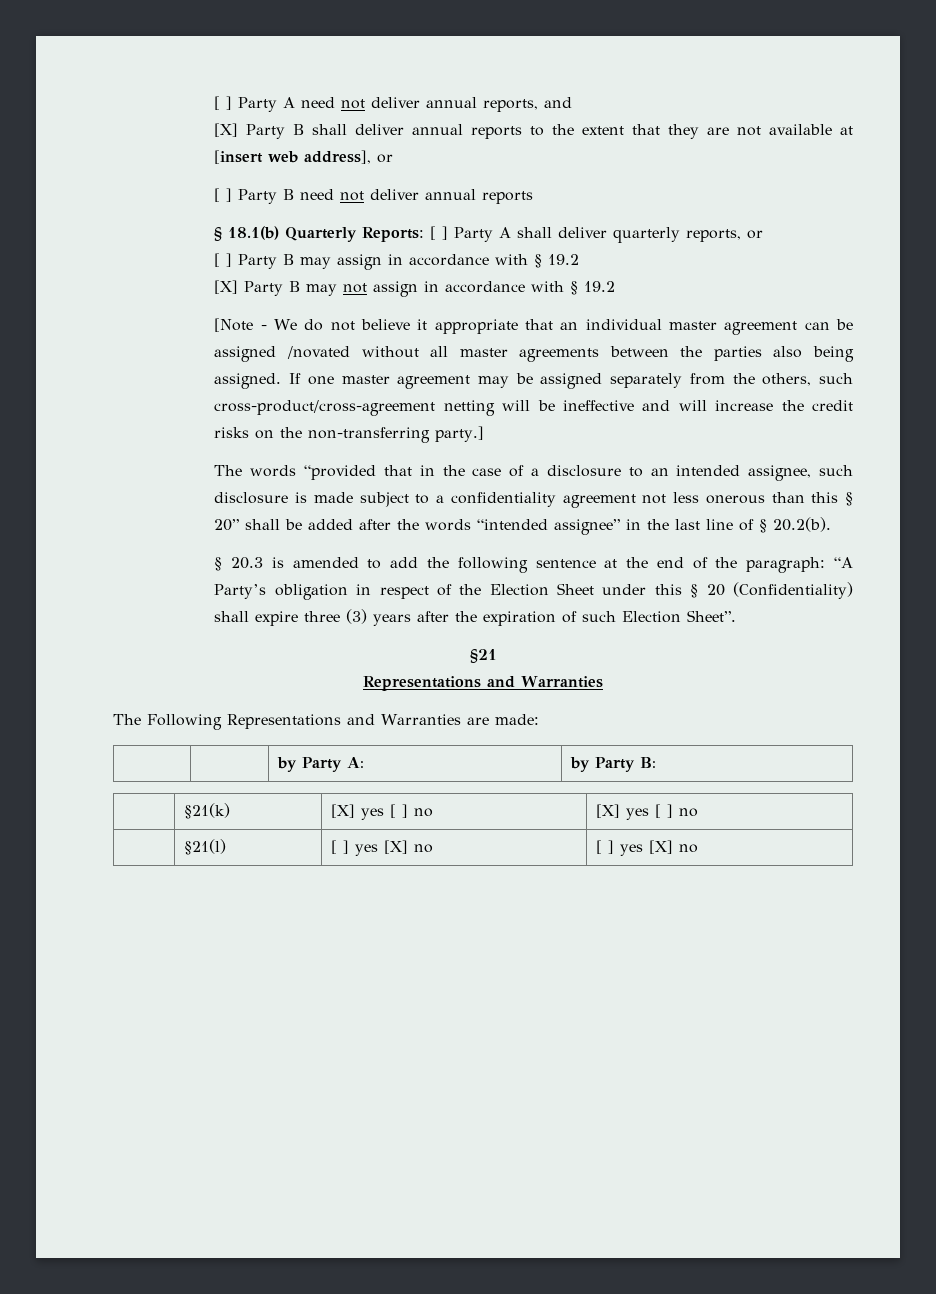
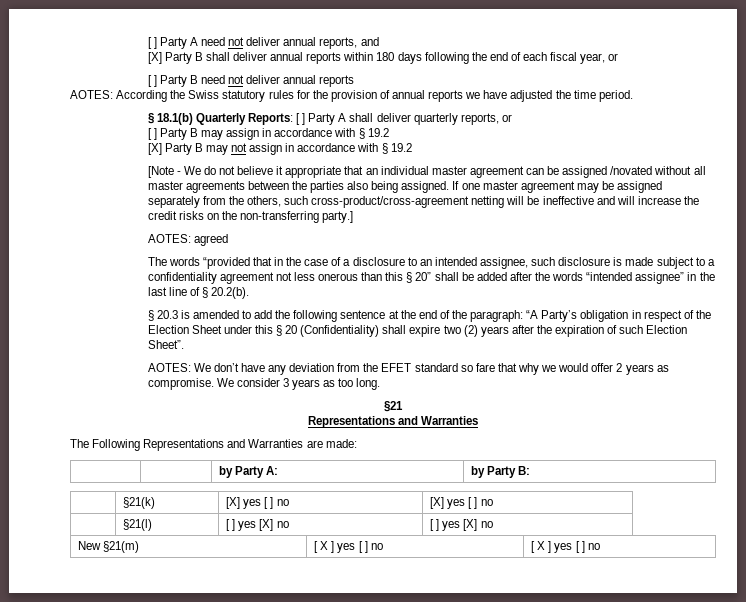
- [X] Party B shall deliver annual reports to the extent that they are not available at [insert web address], or
+ [X] Party B shall deliver annual reports within 180 days following the end of each fiscal year, or
+ AOTES: According the Swiss statutory rules for the provision of annual reports we have adjusted the time period.
+ AOTES: agreed
- § 20.3 is amended to add the following sentence at the end of the paragraph: “A Party’s obligation in respect of the Election Sheet under this § 20 (Confidentiality) shall expire three (3) years after the expiration of such Election Sheet”.
+ § 20.3 is amended to add the following sentence at the end of the paragraph: “A Party’s obligation in respect of the Election Sheet under this § 20 (Confidentiality) shall expire two (2) years after the expiration of such Election Sheet”.
+ AOTES: We don’t have any deviation from the EFET standard so fare that why we would offer 2 years as compromise. We consider 3 years as too long.
+ New §21(m) | [ X ] yes [ ] no | [ X ] yes [ ] no

